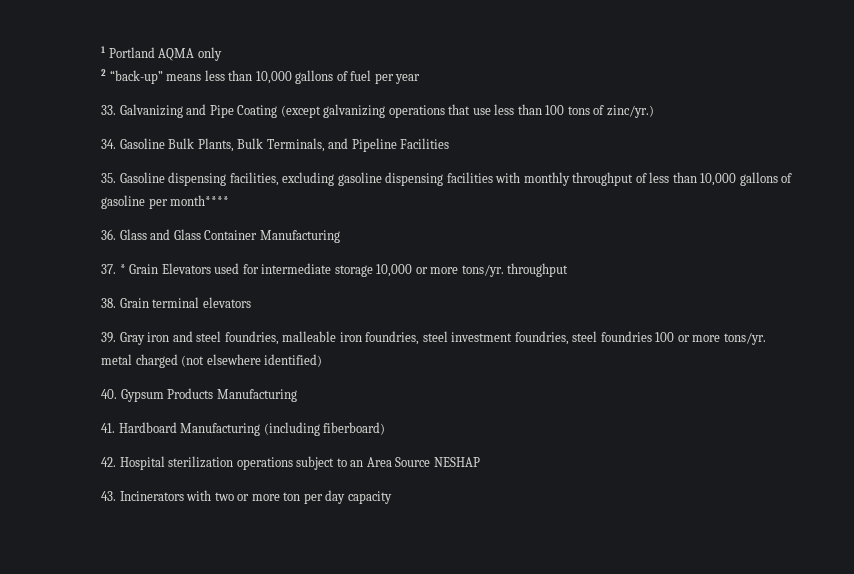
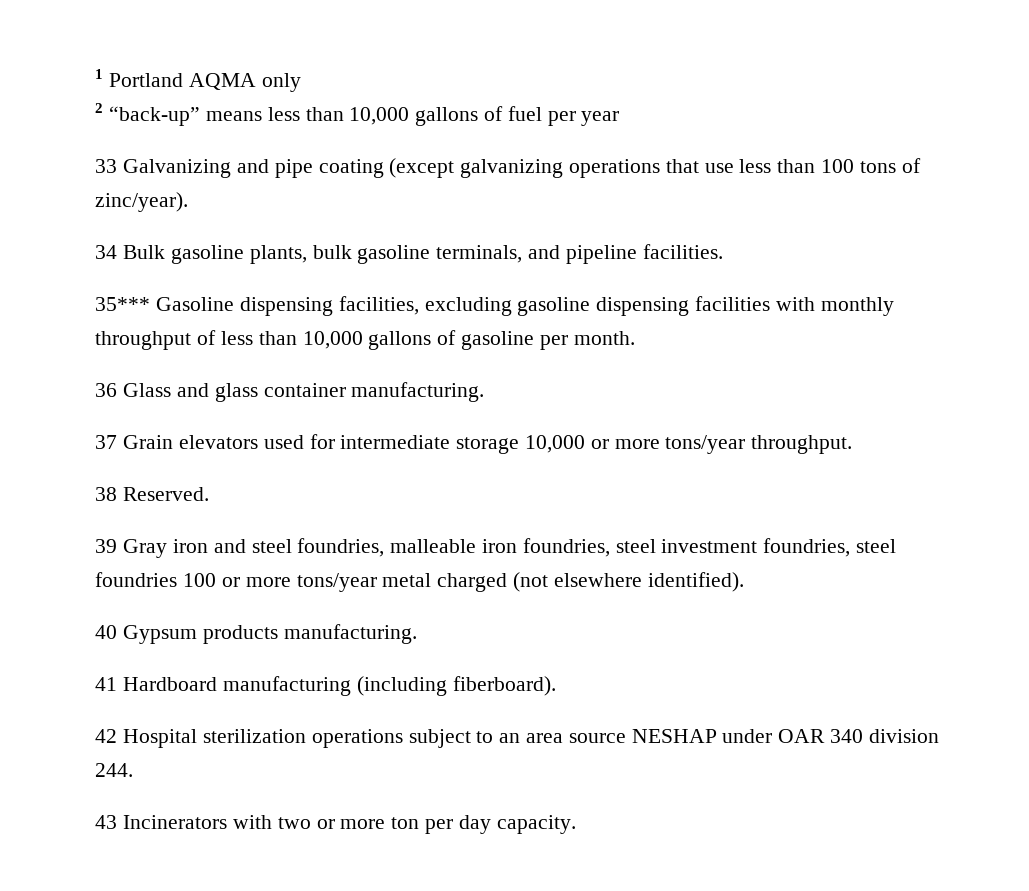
- 33. Galvanizing and Pipe Coating (except galvanizing operations that use less than 100 tons of zinc/yr.)
- 34. Gasoline Bulk Plants, Bulk Terminals, and Pipeline Facilities
- 35. Gasoline dispensing facilities, excluding gasoline dispensing facilities with monthly throughput of less than 10,000 gallons of gasoline per month****
- 36. Glass and Glass Container Manufacturing
- 37. * Grain Elevators used for intermediate storage 10,000 or more tons/yr. throughput
- 38. Grain terminal elevators
- 39. Gray iron and steel foundries, malleable iron foundries, steel investment foundries, steel foundries 100 or more tons/yr. metal charged (not elsewhere identified)
- 40. Gypsum Products Manufacturing
- 41. Hardboard Manufacturing (including fiberboard)
- 42. Hospital sterilization operations subject to an Area Source NESHAP
- 43. Incinerators with two or more ton per day capacity
+ 33 Galvanizing and pipe coating (except galvanizing operations that use less than 100 tons of zinc/year).
+ 34 Bulk gasoline plants, bulk gasoline terminals, and pipeline facilities.
+ 35*** Gasoline dispensing facilities, excluding gasoline dispensing facilities with monthly throughput of less than 10,000 gallons of gasoline per month.
+ 36 Glass and glass container manufacturing.
+ 37 Grain elevators used for intermediate storage 10,000 or more tons/year throughput.
+ 38 Reserved.
+ 39 Gray iron and steel foundries, malleable iron foundries, steel investment foundries, steel foundries 100 or more tons/year metal charged (not elsewhere identified).
+ 40 Gypsum products manufacturing.
+ 41 Hardboard manufacturing (including fiberboard).
+ 42 Hospital sterilization operations subject to an area source NESHAP under OAR 340 division 244.
+ 43 Incinerators with two or more ton per day capacity.

